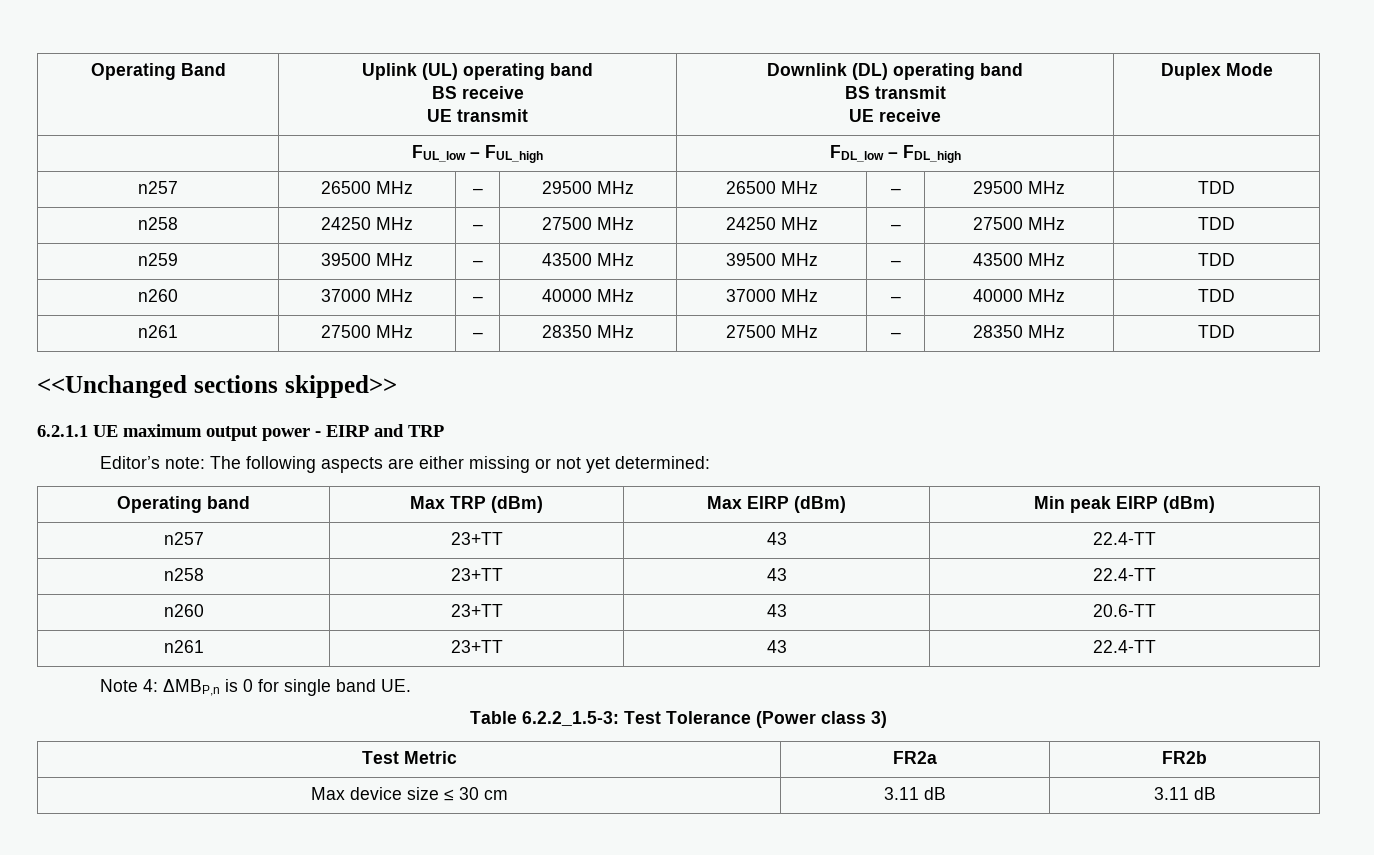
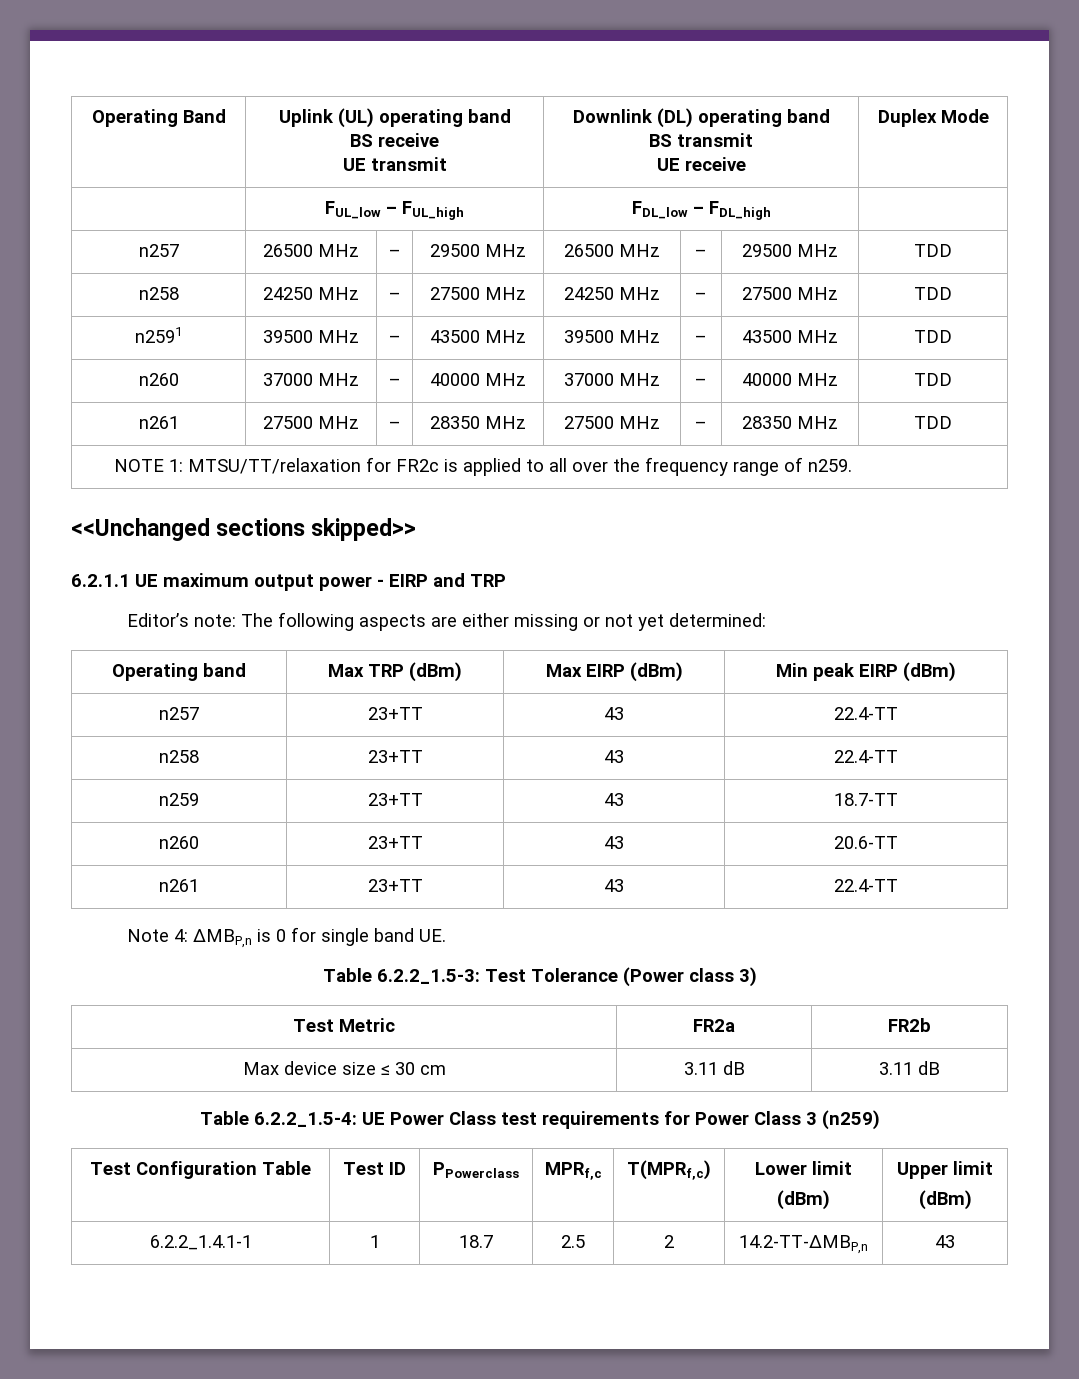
- n259 | 39500 MHz | – | 43500 MHz | 39500 MHz | – | 43500 MHz | TDD
+ n2591 | 39500 MHz | – | 43500 MHz | 39500 MHz | – | 43500 MHz | TDD
+ NOTE 1: MTSU/TT/relaxation for FR2c is applied to all over the frequency range of n259.
+ n259 | 23+TT | 43 | 18.7-TT
+ Table 6.2.2_1.5-4: UE Power Class test requirements for Power Class 3 (n259)
+ Test Configuration Table | Test ID | PPowerclass | MPRf,c | T(MPRf,c) | Lower limit
+ (dBm) | Upper limit
+ (dBm)
+ 6.2.2_1.4.1-1 | 1 | 18.7 | 2.5 | 2 | 14.2-TT-ΔMBP,n | 43

